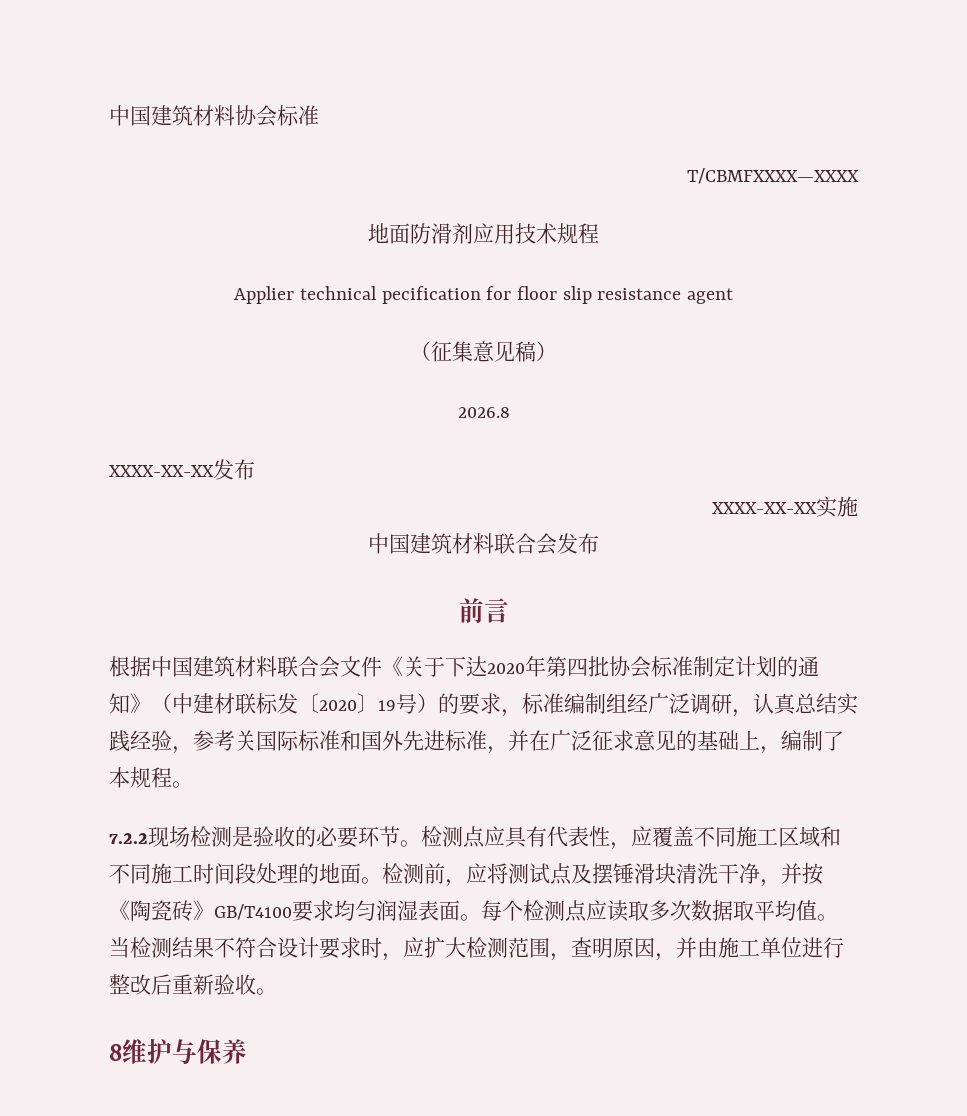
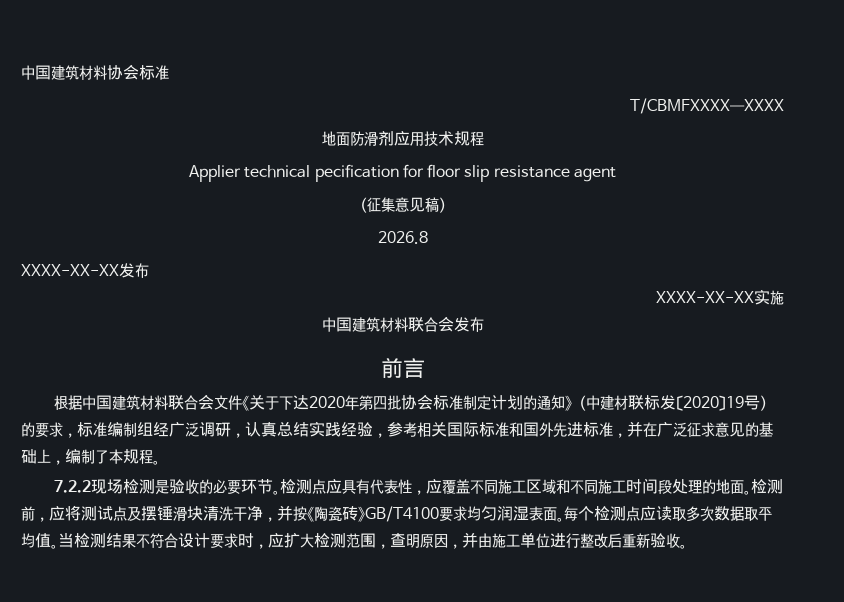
- 根据中国建筑材料联合会文件《关于下达2020年第四批协会标准制定计划的通知》（中建材联标发〔2020〕19号）的要求，标准编制组经广泛调研，认真总结实践经验，参考关国际标准和国外先进标准，并在广泛征求意见的基础上，编制了本规程。
+ 根据中国建筑材料联合会文件《关于下达2020年第四批协会标准制定计划的通知》（中建材联标发〔2020〕19号）的要求，标准编制组经广泛调研，认真总结实践经验，参考相关国际标准和国外先进标准，并在广泛征求意见的基础上，编制了本规程。
- 8维护与保养

